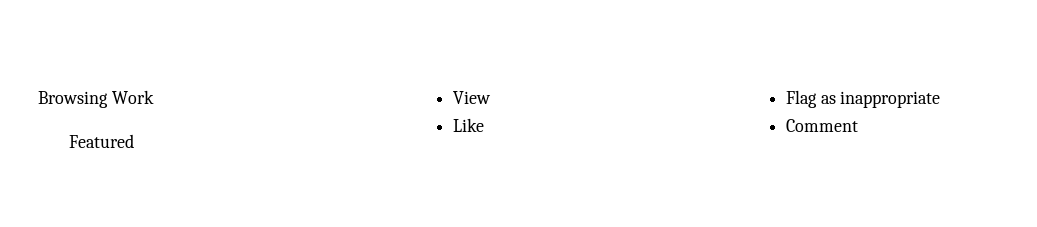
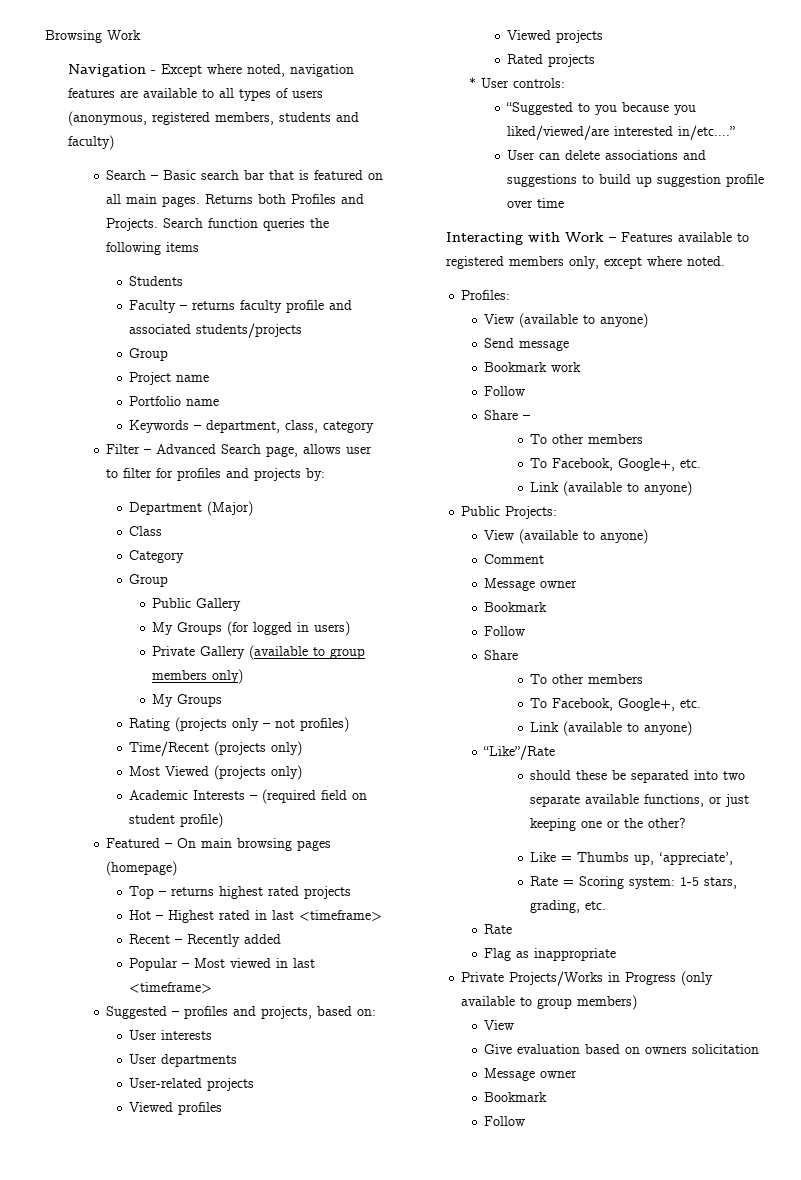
- Featured
+ Navigation - Except where noted, navigation features are available to all types of users (anonymous, registered members, students and faculty)
+ Search – Basic search bar that is featured on all main pages. Returns both Profiles and Projects. Search function queries the following items
+ Students
+ Faculty – returns faculty profile and associated students/projects
+ Group
+ Project name
+ Portfolio name
+ Keywords – department, class, category
+ Filter – Advanced Search page, allows user to filter for profiles and projects by:
+ Department (Major)
+ Class
+ Category
+ Group
+ Public Gallery
+ My Groups (for logged in users)
+ Private Gallery (available to group members only)
+ My Groups
+ Rating (projects only – not profiles)
+ Time/Recent (projects only)
+ Most Viewed (projects only)
+ Academic Interests – (required field on student profile)
+ Featured – On main browsing pages (homepage)
+ Top – returns highest rated projects
+ Hot – Highest rated in last <timeframe>
+ Recent – Recently added
+ Popular – Most viewed in last <timeframe>
+ Suggested – profiles and projects, based on:
+ User interests
+ User departments
+ User-related projects
+ Viewed profiles
+ Viewed projects
+ Rated projects
+ * User controls:
+ “Suggested to you because you liked/viewed/are interested in/etc….”
+ User can delete associations and suggestions to build up suggestion profile over time
+ Interacting with Work – Features available to registered members only, except where noted.
+ Profiles:
+ View (available to anyone)
+ Send message
+ Bookmark work
+ Follow
+ Share –
+ To other members
+ To Facebook, Google+, etc.
+ Link (available to anyone)
+ Public Projects:
+ View (available to anyone)
+ Comment
+ Message owner
+ Bookmark
+ Follow
+ Share
+ To other members
+ To Facebook, Google+, etc.
+ Link (available to anyone)
+ “Like”/Rate
+ should these be separated into two separate available functions, or just keeping one or the other?
+ Like = Thumbs up, ‘appreciate’,
+ Rate = Scoring system: 1-5 stars, grading, etc.
+ Rate
+ Flag as inappropriate
+ Private Projects/Works in Progress (only available to group members)
  View
- Like
- Flag as inappropriate
- Comment
+ Give evaluation based on owners solicitation
+ Message owner
+ Bookmark
+ Follow

